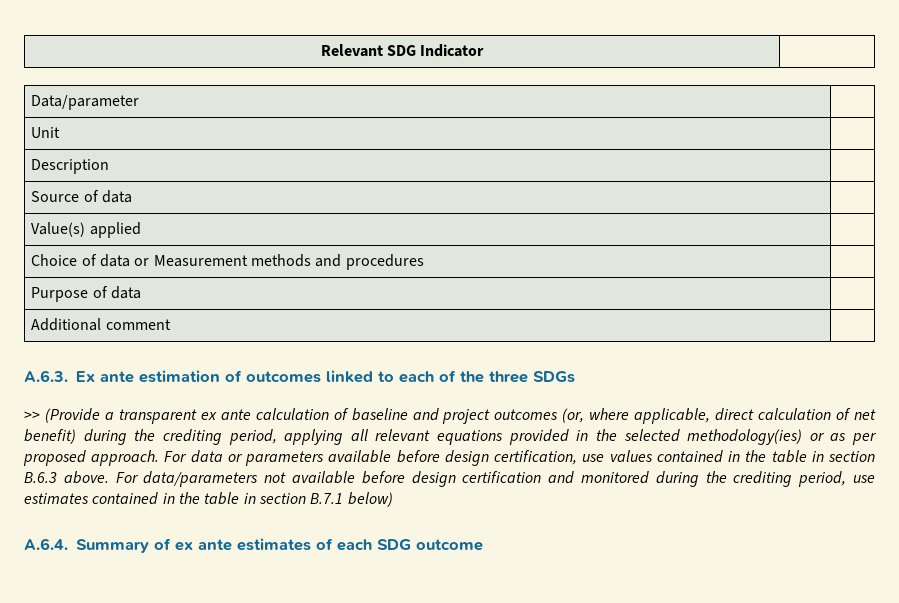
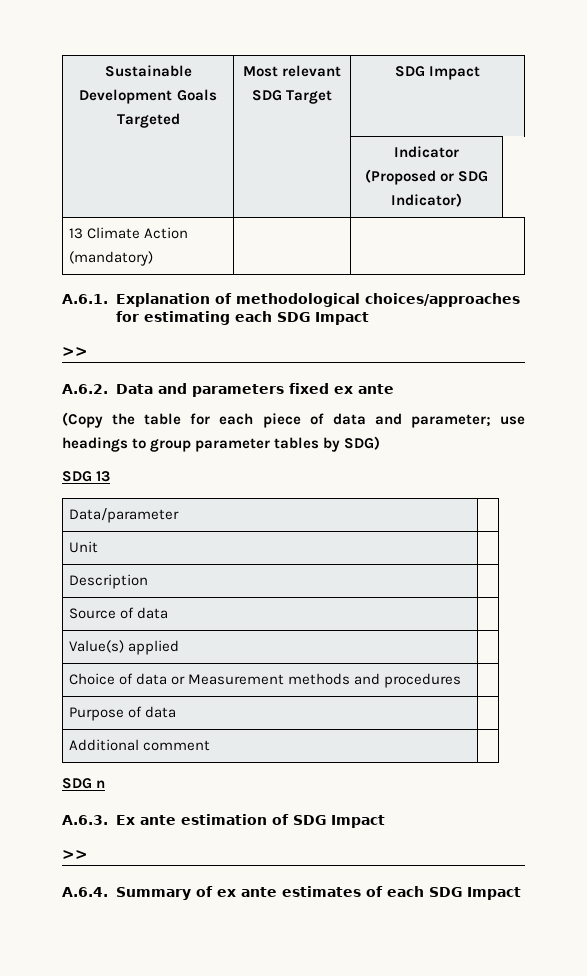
- Relevant SDG Indicator |
+ Sustainable Development Goals Targeted | Most relevant SDG Target | SDG Impact
+ | | Indicator (Proposed or SDG Indicator)
+ 13 Climate Action (mandatory) | |
+ A.6.1. Explanation of methodological choices/approaches for estimating each SDG Impact
+ >>
+ A.6.2. Data and parameters fixed ex ante
+ (Copy the table for each piece of data and parameter; use headings to group parameter tables by SDG)
+ SDG 13
+ SDG n
- A.6.3. Ex ante estimation of outcomes linked to each of the three SDGs
- >> (Provide a transparent ex ante calculation of baseline and project outcomes (or, where applicable, direct calculation of net benefit) during the crediting period, applying all relevant equations provided in the selected methodology(ies) or as per proposed approach. For data or parameters available before design certification, use values contained in the table in section B.6.3 above. For data/parameters not available before design certification and monitored during the crediting period, use estimates contained in the table in section B.7.1 below)
+ A.6.3. Ex ante estimation of SDG Impact
+ >>
- A.6.4. Summary of ex ante estimates of each SDG outcome
+ A.6.4. Summary of ex ante estimates of each SDG Impact

